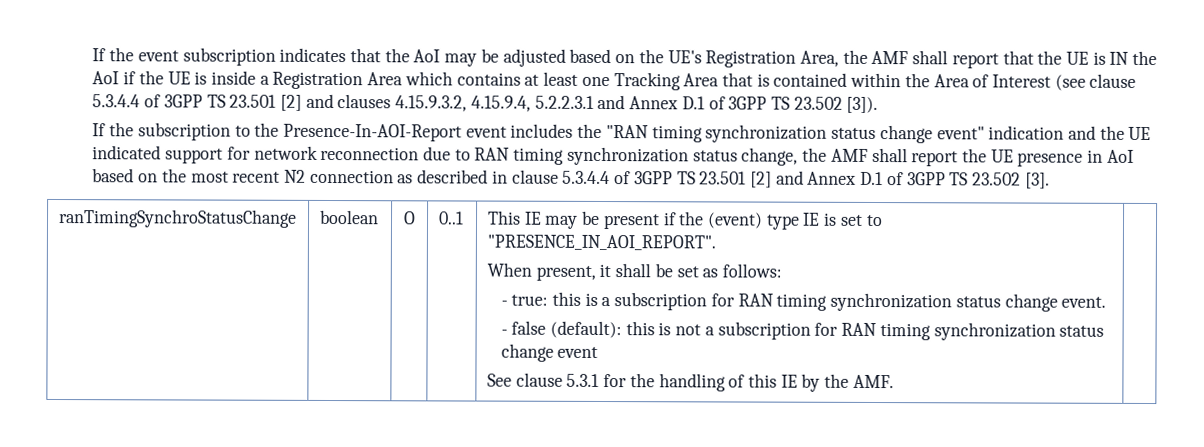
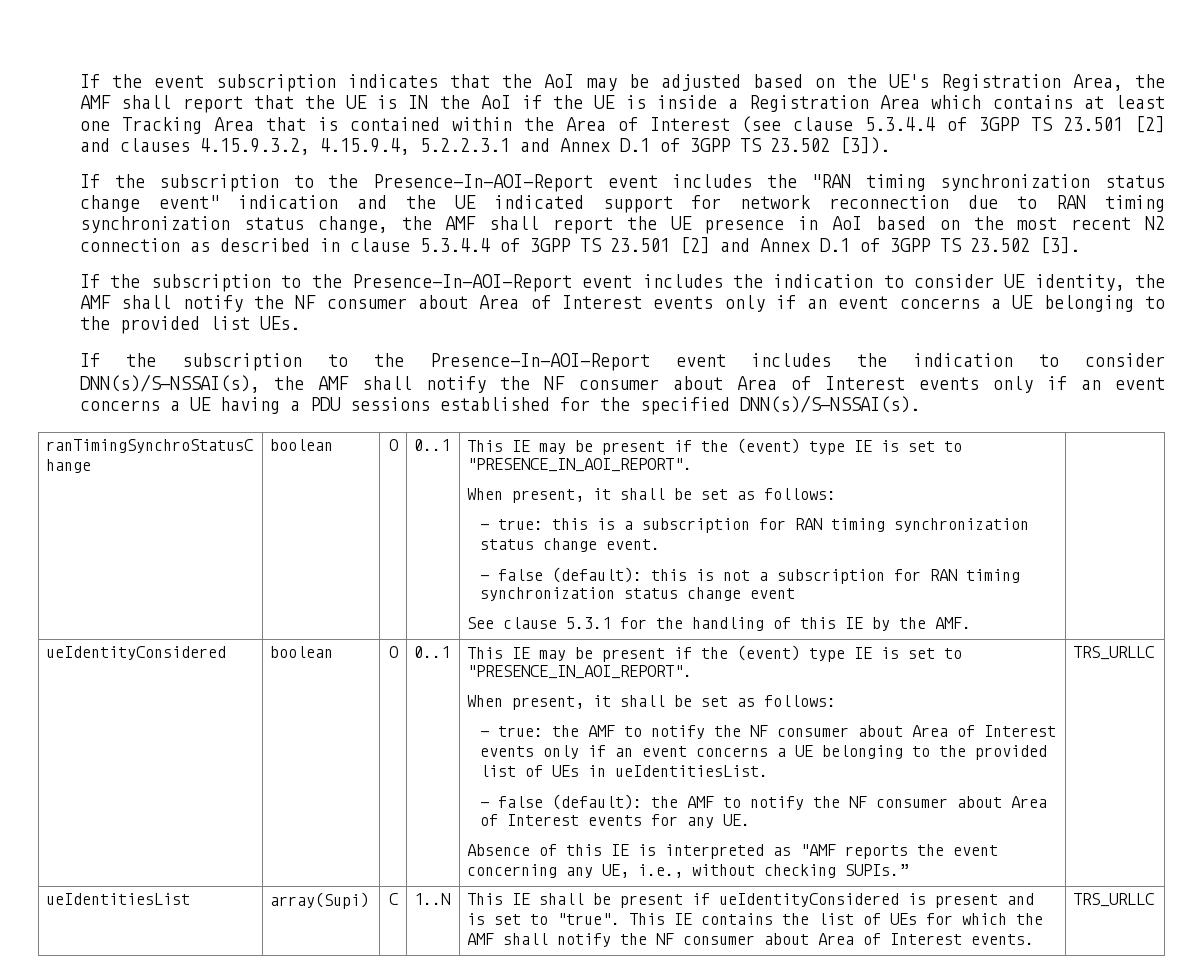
+ If the subscription to the Presence-In-AOI-Report event includes the indication to consider UE identity, the AMF shall notify the NF consumer about Area of Interest events only if an event concerns a UE belonging to the provided list UEs.
+ If the subscription to the Presence-In-AOI-Report event includes the indication to consider DNN(s)/S-NSSAI(s), the AMF shall notify the NF consumer about Area of Interest events only if an event concerns a UE having a PDU sessions established for the specified DNN(s)/S-NSSAI(s).
+ ueIdentityConsidered | boolean | O | 0..1 | This IE may be present if the (event) type IE is set to "PRESENCE_IN_AOI_REPORT".
+ When present, it shall be set as follows:
+ - true: the AMF to notify the NF consumer about Area of Interest events only if an event concerns a UE belonging to the provided list of UEs in ueIdentitiesList.
+ - false (default): the AMF to notify the NF consumer about Area of Interest events for any UE.
+ Absence of this IE is interpreted as "AMF reports the event concerning any UE, i.e., without checking SUPIs.” | TRS_URLLC
+ ueIdentitiesList | array(Supi) | C | 1..N | This IE shall be present if ueIdentityConsidered is present and is set to "true". This IE contains the list of UEs for which the AMF shall notify the NF consumer about Area of Interest events. | TRS_URLLC

